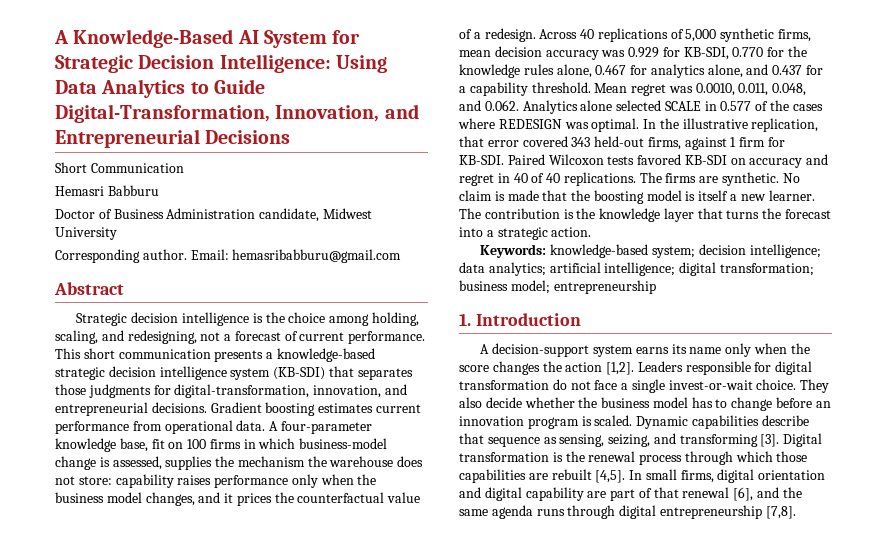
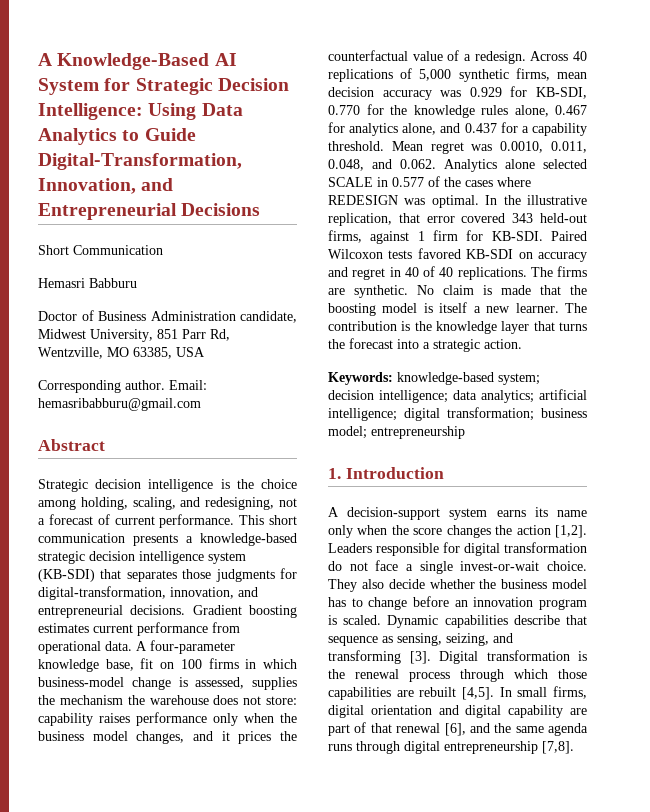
- Doctor of Business Administration candidate, Midwest University
+ Doctor of Business Administration candidate, Midwest University, 851 Parr Rd, Wentzville, MO 63385, USA

